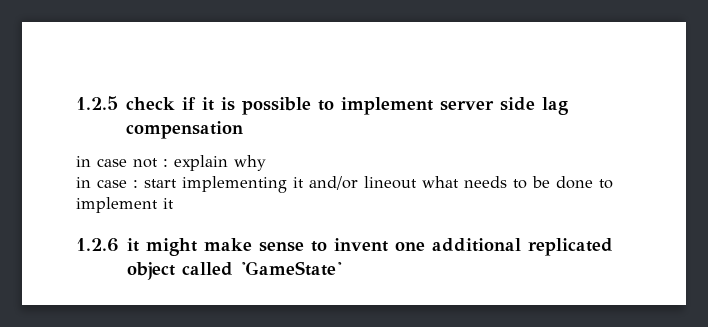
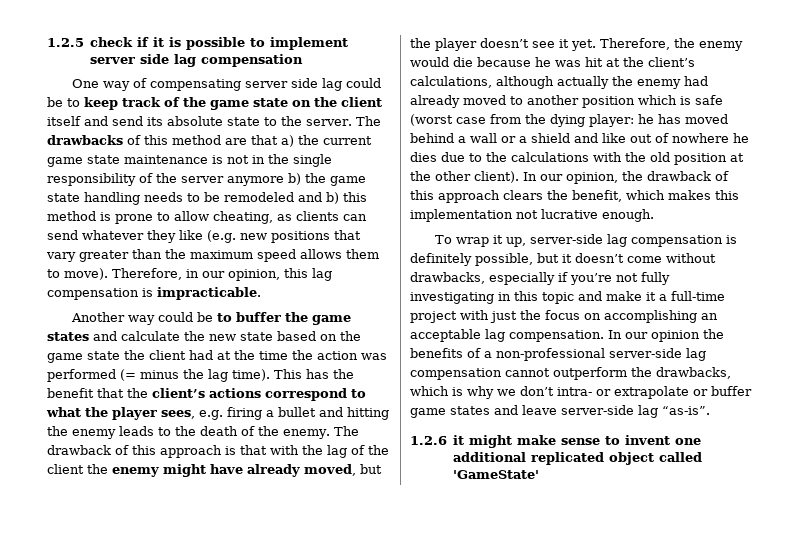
- in case not : explain why
- in case : start implementing it and/or lineout what needs to be done to implement it
+ One way of compensating server side lag could be to keep track of the game state on the client itself and send its absolute state to the server. The drawbacks of this method are that a) the current game state maintenance is not in the single responsibility of the server anymore b) the game state handling needs to be remodeled and b) this method is prone to allow cheating, as clients can send whatever they like (e.g. new positions that vary greater than the maximum speed allows them to move). Therefore, in our opinion, this lag compensation is impracticable.
+ Another way could be to buffer the game states and calculate the new state based on the game state the client had at the time the action was performed (= minus the lag time). This has the benefit that the client’s actions correspond to what the player sees, e.g. firing a bullet and hitting the enemy leads to the death of the enemy. The drawback of this approach is that with the lag of the client the enemy might have already moved, but the player doesn’t see it yet. Therefore, the enemy would die because he was hit at the client’s calculations, although actually the enemy had already moved to another position which is safe (worst case from the dying player: he has moved behind a wall or a shield and like out of nowhere he dies due to the calculations with the old position at the other client). In our opinion, the drawback of this approach clears the benefit, which makes this implementation not lucrative enough.
+ To wrap it up, server-side lag compensation is definitely possible, but it doesn’t come without drawbacks, especially if you’re not fully investigating in this topic and make it a full-time project with just the focus on accomplishing an acceptable lag compensation. In our opinion the benefits of a non-professional server-side lag compensation cannot outperform the drawbacks, which is why we don’t intra- or extrapolate or buffer game states and leave server-side lag “as-is”.

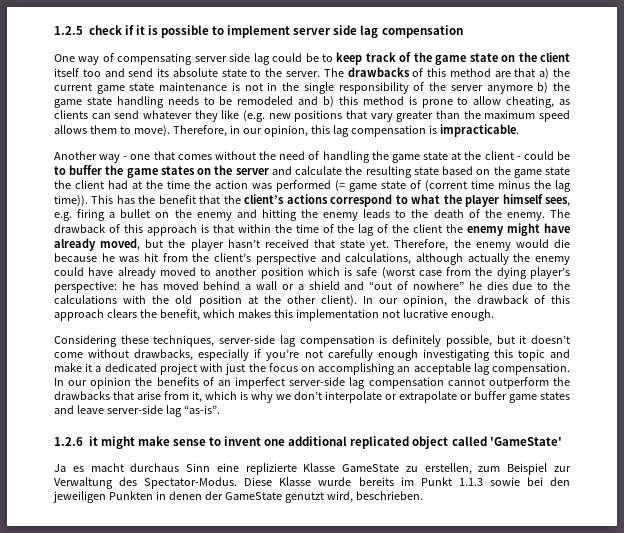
- One way of compensating server side lag could be to keep track of the game state on the client itself and send its absolute state to the server.
+ One way of compensating server side lag could be to keep track of the game state on the client itself too and send its absolute state to the server.
- Another way could be to buffer the game states and calculate the new state based on the game state the client had at the time the action was performed (= minus the lag time).
+ Another way - one that comes without the need of handling the game state at the client - could be to buffer the game states on the server and calculate the resulting state based on the game state the client had at the time the action was performed (= game state of (corrent time minus the lag time)).
- This has the benefit that the client’s actions correspond to what the player sees, e.g. firing a bullet and hitting the enemy leads to the death of the enemy.
+ This has the benefit that the client’s actions correspond to what the player himself sees, e.g. firing a bullet on the enemy and hitting the enemy leads to the death of the enemy.
- The drawback of this approach is that with the lag of the client the enemy might have already moved, but the player doesn’t see it yet.
+ The drawback of this approach is that within the time of the lag of the client the enemy might have already moved, but the player hasn’t received that state yet.
- Therefore, the enemy would die because he was hit at the client’s calculations, although actually the enemy had already moved to another position which is safe (worst case from the dying player: he has moved behind a wall or a shield and like out of nowhere he dies due to the calculations with the old position at the other client).
+ Therefore, the enemy would die because he was hit from the client’s perspective and calculations, although actually the enemy could have already moved to another position which is safe (worst case from the dying player’s perspective: he has moved behind a wall or a shield and “out of nowhere” he dies due to the calculations with the old position at the other client).
- To wrap it up, server-side lag compensation is definitely possible, but it doesn’t come without drawbacks, especially if you’re not fully investigating in this topic and make it a full-time project with just the focus on accomplishing an acceptable lag compensation.
+ Considering these techniques, server-side lag compensation is definitely possible, but it doesn’t come without drawbacks, especially if you’re not carefully enough investigating this topic and make it a dedicated project with just the focus on accomplishing an acceptable lag compensation.
- In our opinion the benefits of a non-professional server-side lag compensation cannot outperform the drawbacks, which is why we don’t intra- or extrapolate or buffer game states and leave server-side lag “as-is”.
+ In our opinion the benefits of an imperfect server-side lag compensation cannot outperform the drawbacks that arise from it, which is why we don’t interpolate or extrapolate or buffer game states and leave server-side lag “as-is”.
+ Ja es macht durchaus Sinn eine replizierte Klasse GameState zu erstellen, zum Beispiel zur Verwaltung des Spectator-Modus. Diese Klasse wurde bereits im Punkt 1.1.3 sowie bei den jeweiligen Punkten in denen der GameState genutzt wird, beschrieben.

